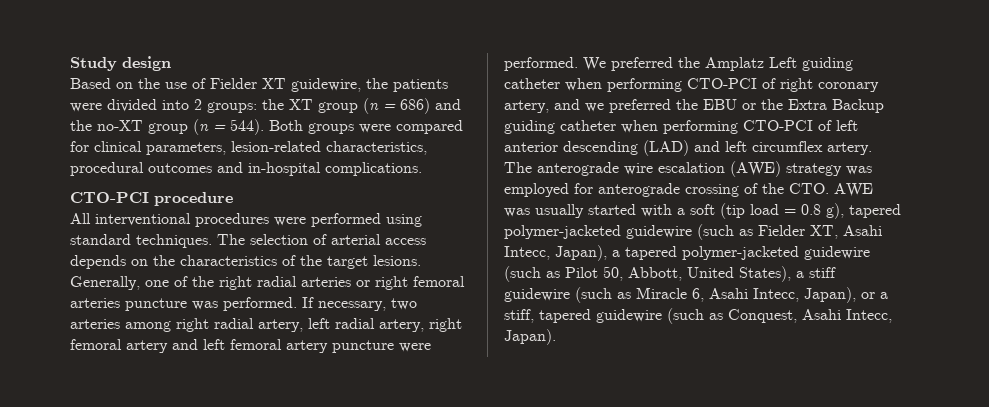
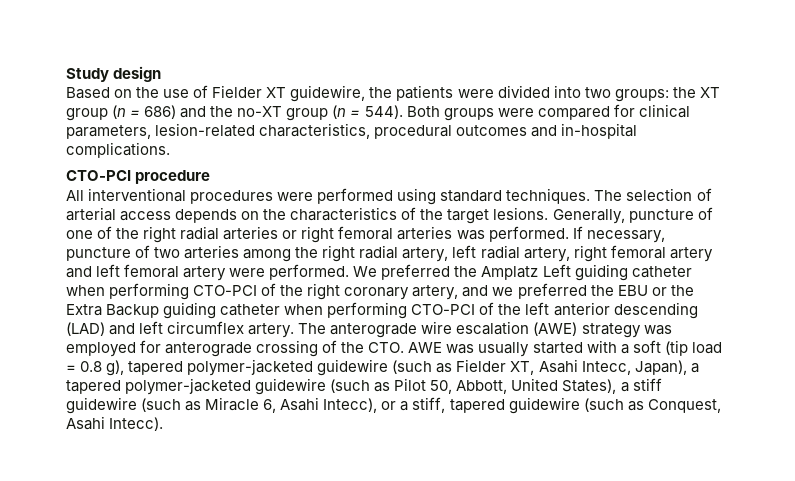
- Based on the use of Fielder XT guidewire, the patients were divided into 2 groups: the XT group (n = 686) and the no-XT group (n = 544).
+ Based on the use of Fielder XT guidewire, the patients were divided into two groups: the XT group (n = 686) and the no-XT group (n = 544).
- Generally, one of the right radial arteries or right femoral arteries puncture was performed.
+ Generally, puncture of one of the right radial arteries or right femoral arteries was performed.
- If necessary, two arteries among right radial artery, left radial artery, right femoral artery and left femoral artery puncture were performed.
+ If necessary, puncture of two arteries among the right radial artery, left radial artery, right femoral artery and left femoral artery were performed.
- We preferred the Amplatz Left guiding catheter when performing CTO-PCI of right coronary artery, and we preferred the EBU or the Extra Backup guiding catheter when performing CTO-PCI of left anterior descending (LAD) and left circumflex artery.
+ We preferred the Amplatz Left guiding catheter when performing CTO-PCI of the right coronary artery, and we preferred the EBU or the Extra Backup guiding catheter when performing CTO-PCI of the left anterior descending (LAD) and left circumflex artery.
- The anterograde wire escalation (AWE) strategy was employed for anterograde crossing of the CTO. AWE was usually started with a soft (tip load = 0.8 g), tapered polymer-jacketed guidewire (such as Fielder XT, Asahi Intecc, Japan), a tapered polymer-jacketed guidewire (such as Pilot 50, Abbott, United States), a stiff guidewire (such as Miracle 6, Asahi Intecc, Japan), or a stiff, tapered guidewire (such as Conquest, Asahi Intecc, Japan).
+ The anterograde wire escalation (AWE) strategy was employed for anterograde crossing of the CTO. AWE was usually started with a soft (tip load = 0.8 g), tapered polymer-jacketed guidewire (such as Fielder XT, Asahi Intecc, Japan), a tapered polymer-jacketed guidewire (such as Pilot 50, Abbott, United States), a stiff guidewire (such as Miracle 6, Asahi Intecc), or a stiff, tapered guidewire (such as Conquest, Asahi Intecc).

